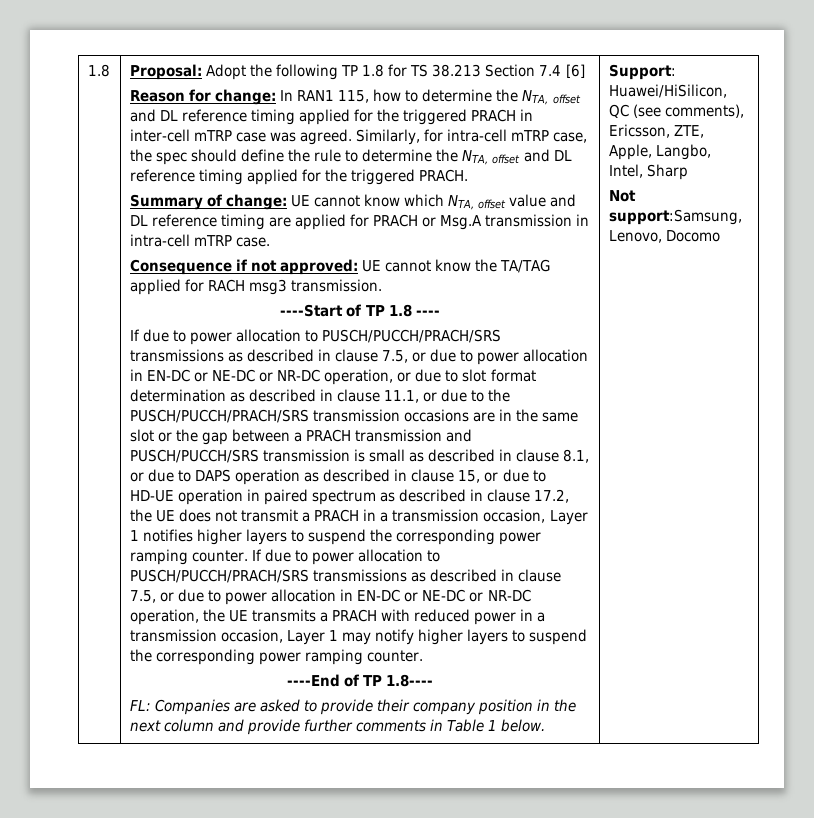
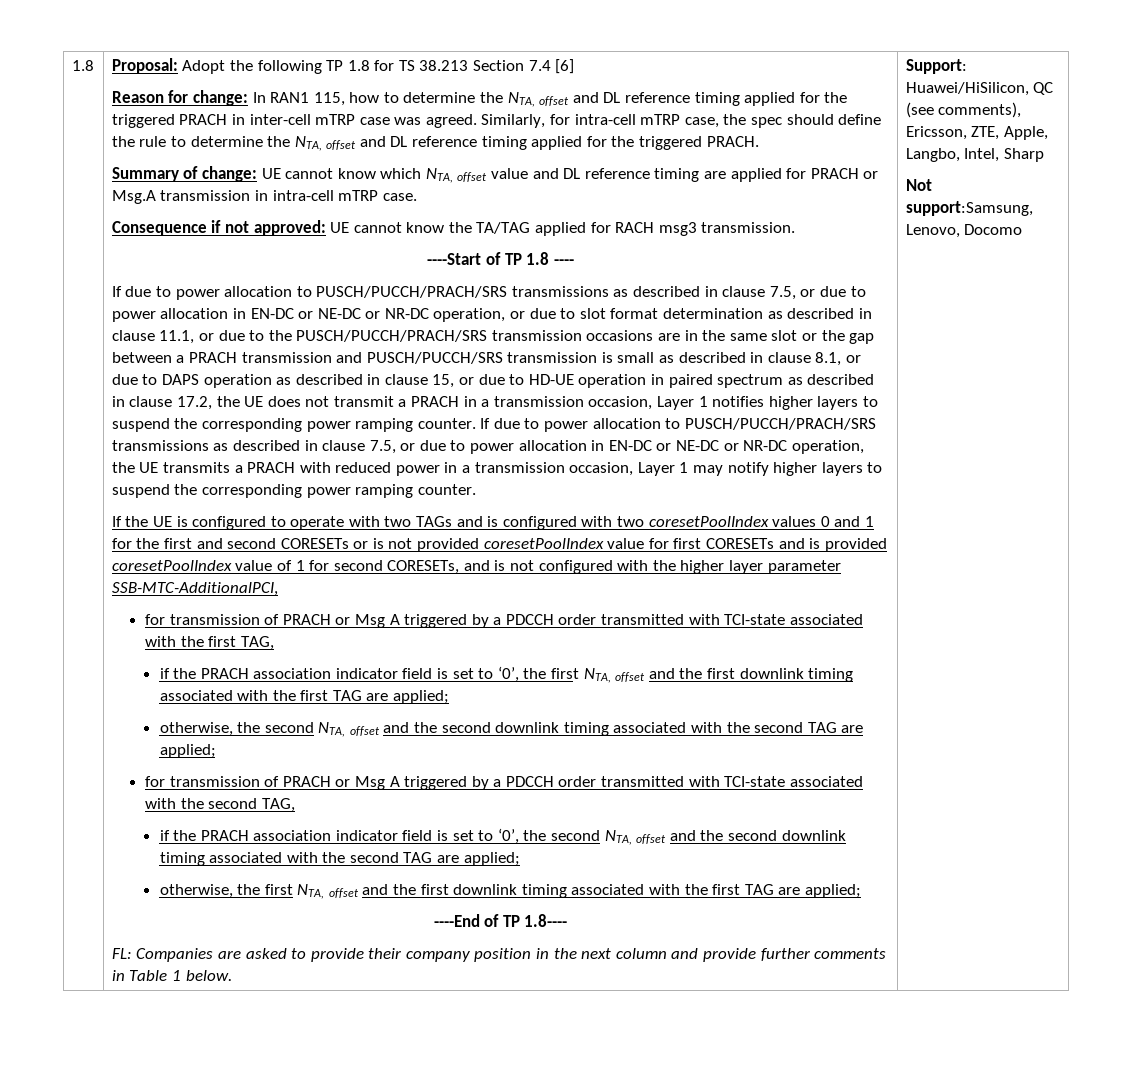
+ If the UE is configured to operate with two TAGs and is configured with two coresetPoolIndex values 0 and 1 for the first and second CORESETs or is not provided coresetPoolIndex value for first CORESETs and is provided coresetPoolIndex value of 1 for second CORESETs, and is not configured with the higher layer parameter SSB-MTC-AdditionalPCI,
+ for transmission of PRACH or Msg A triggered by a PDCCH order transmitted with TCI-state associated with the first TAG,
+ if the PRACH association indicator field is set to ‘0’, the first NTA, offset and the first downlink timing associated with the first TAG are applied;
+ otherwise, the second NTA, offset and the second downlink timing associated with the second TAG are applied;
+ for transmission of PRACH or Msg A triggered by a PDCCH order transmitted with TCI-state associated with the second TAG,
+ if the PRACH association indicator field is set to ‘0’, the second NTA, offset and the second downlink timing associated with the second TAG are applied;
+ otherwise, the first NTA, offset and the first downlink timing associated with the first TAG are applied;

